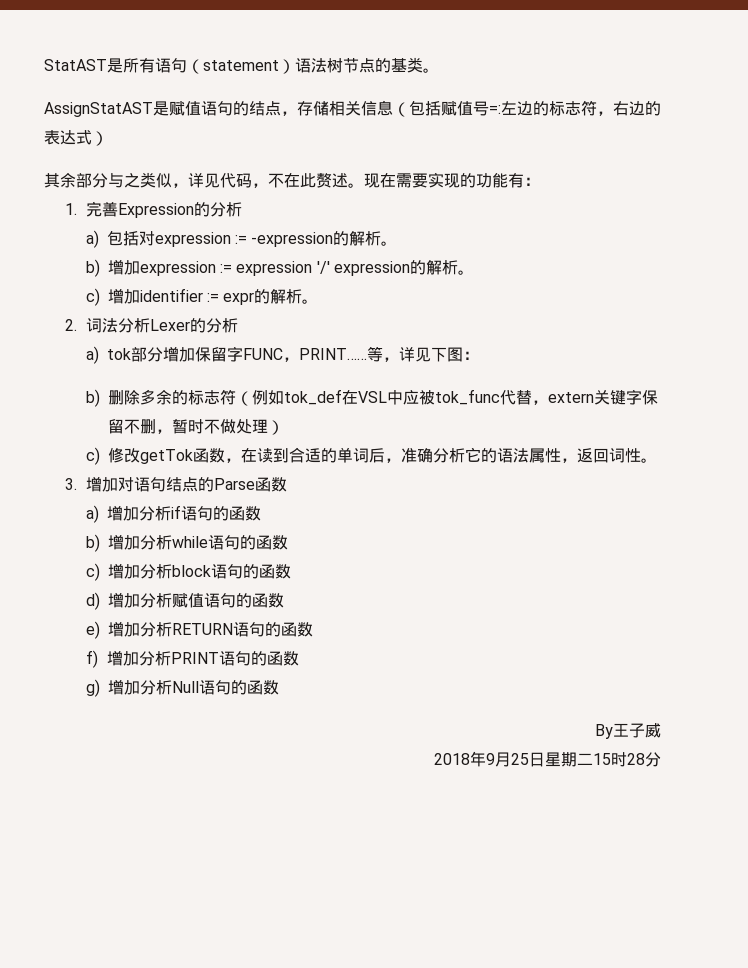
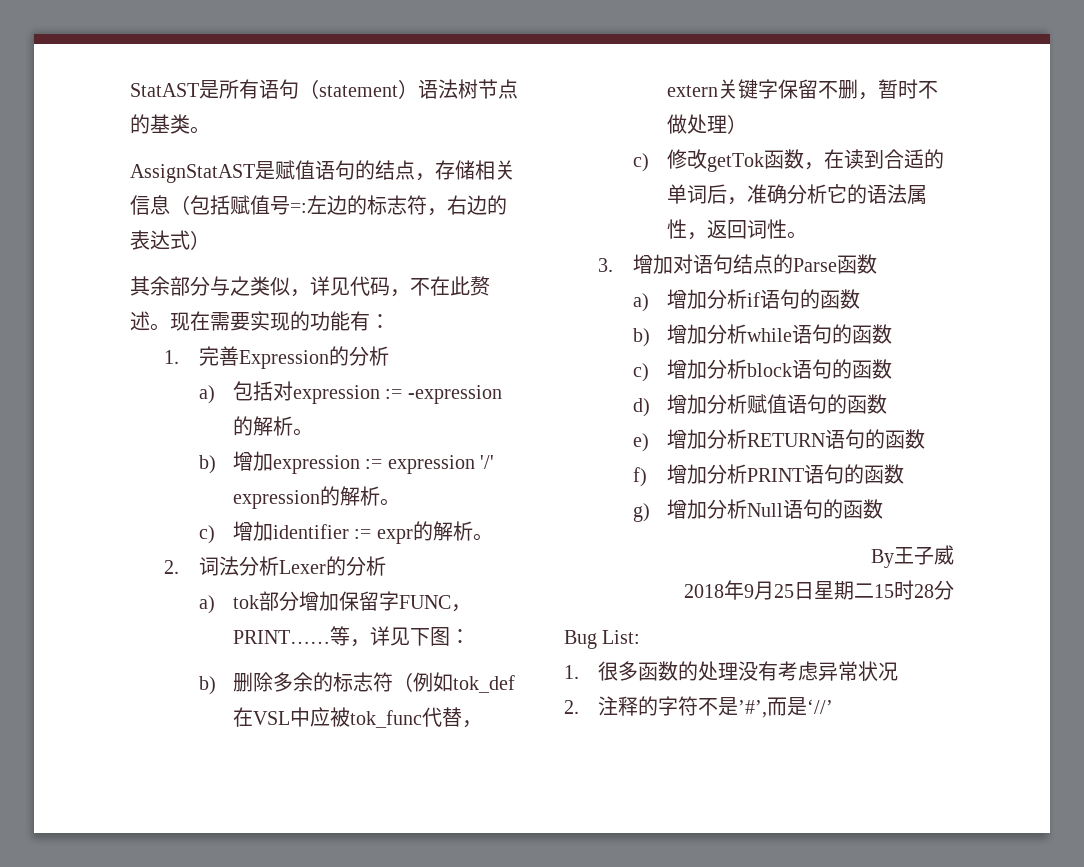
+ Bug List:
+ 1.很多函数的处理没有考虑异常状况
+ 2.注释的字符不是’#’,而是‘//’

